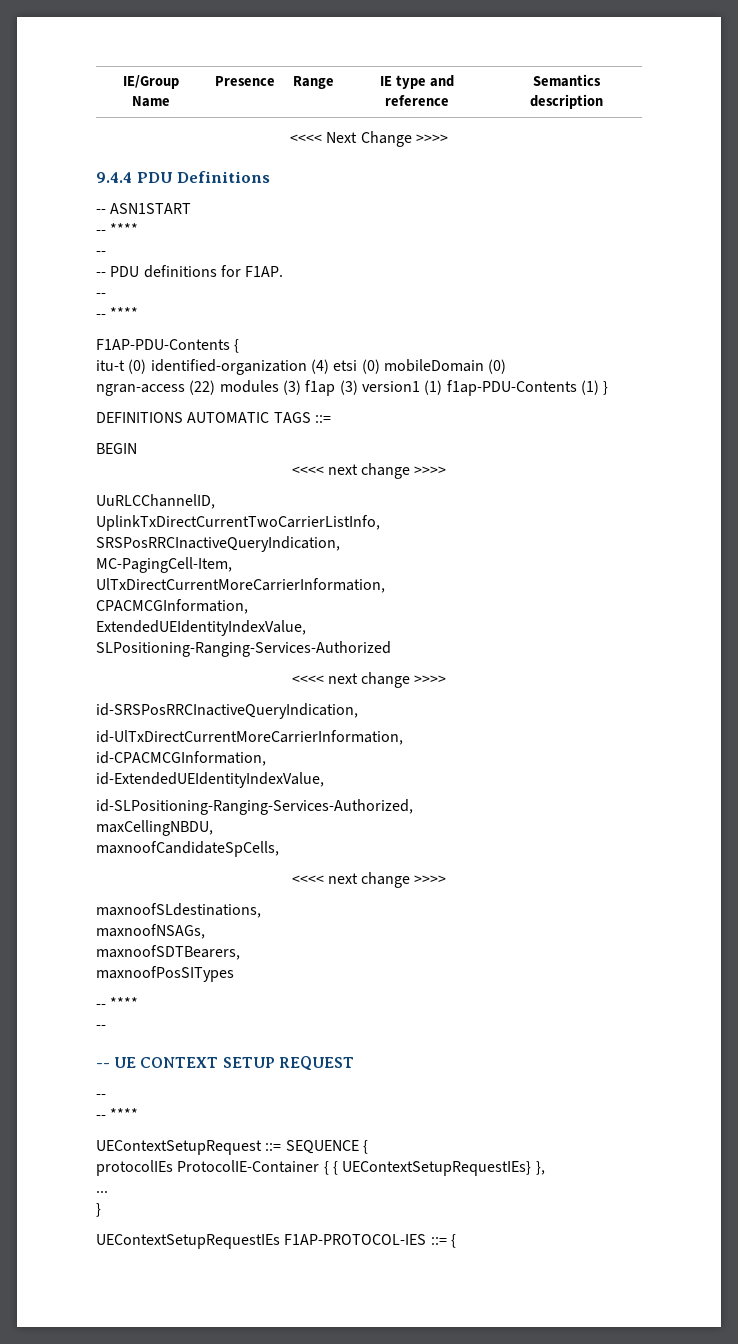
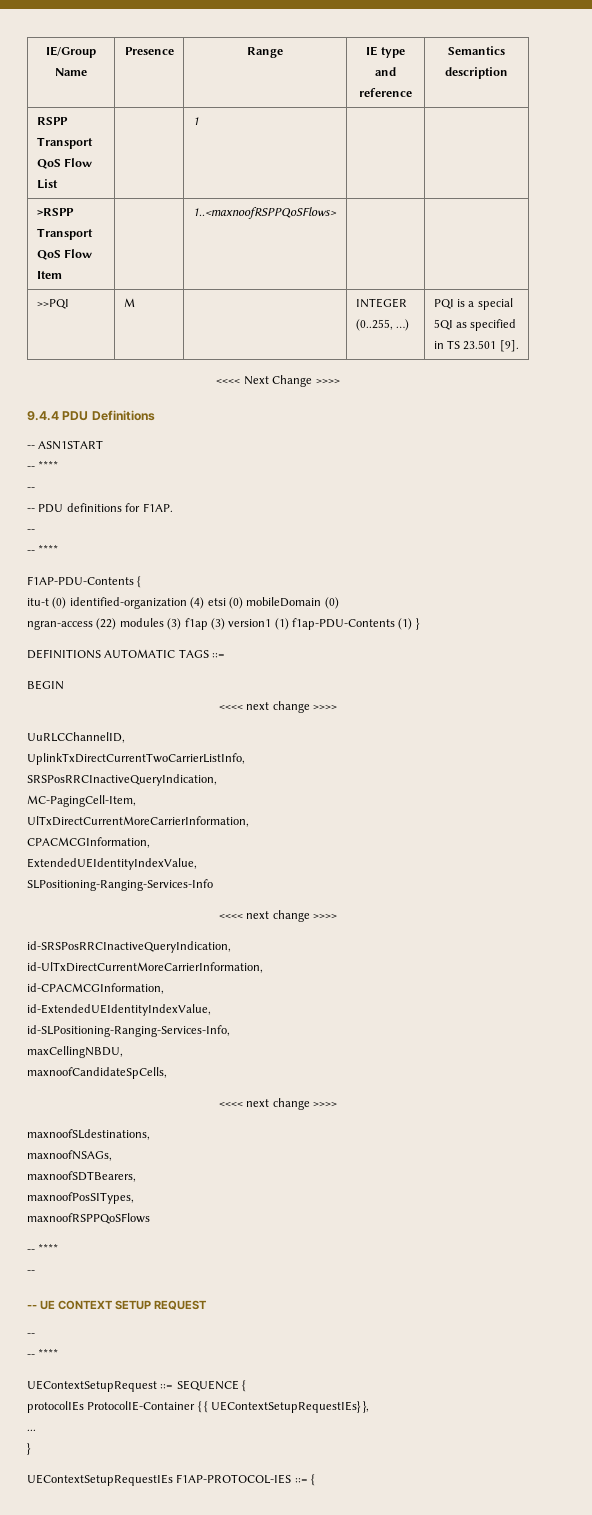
+ RSPP Transport QoS Flow List | | 1 | |
+ >RSPP Transport QoS Flow Item | | 1..<maxnoofRSPPQoSFlows> | |
+ >>PQI | M | | INTEGER (0..255, …) | PQI is a special 5QI as specified in TS 23.501 [9].
- SLPositioning-Ranging-Services-Authorized
+ SLPositioning-Ranging-Services-Info
- id-SLPositioning-Ranging-Services-Authorized,
+ id-SLPositioning-Ranging-Services-Info,
- maxnoofPosSITypes
+ maxnoofPosSITypes,
+ maxnoofRSPPQoSFlows

